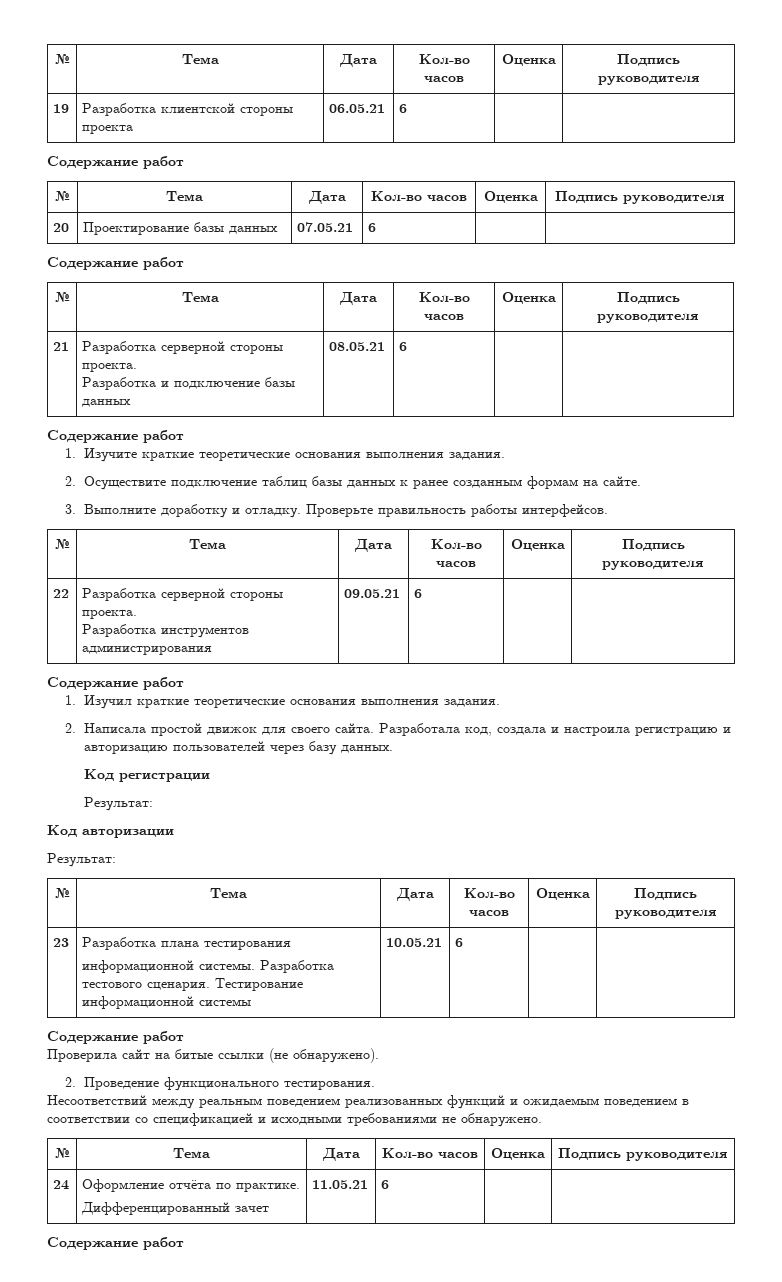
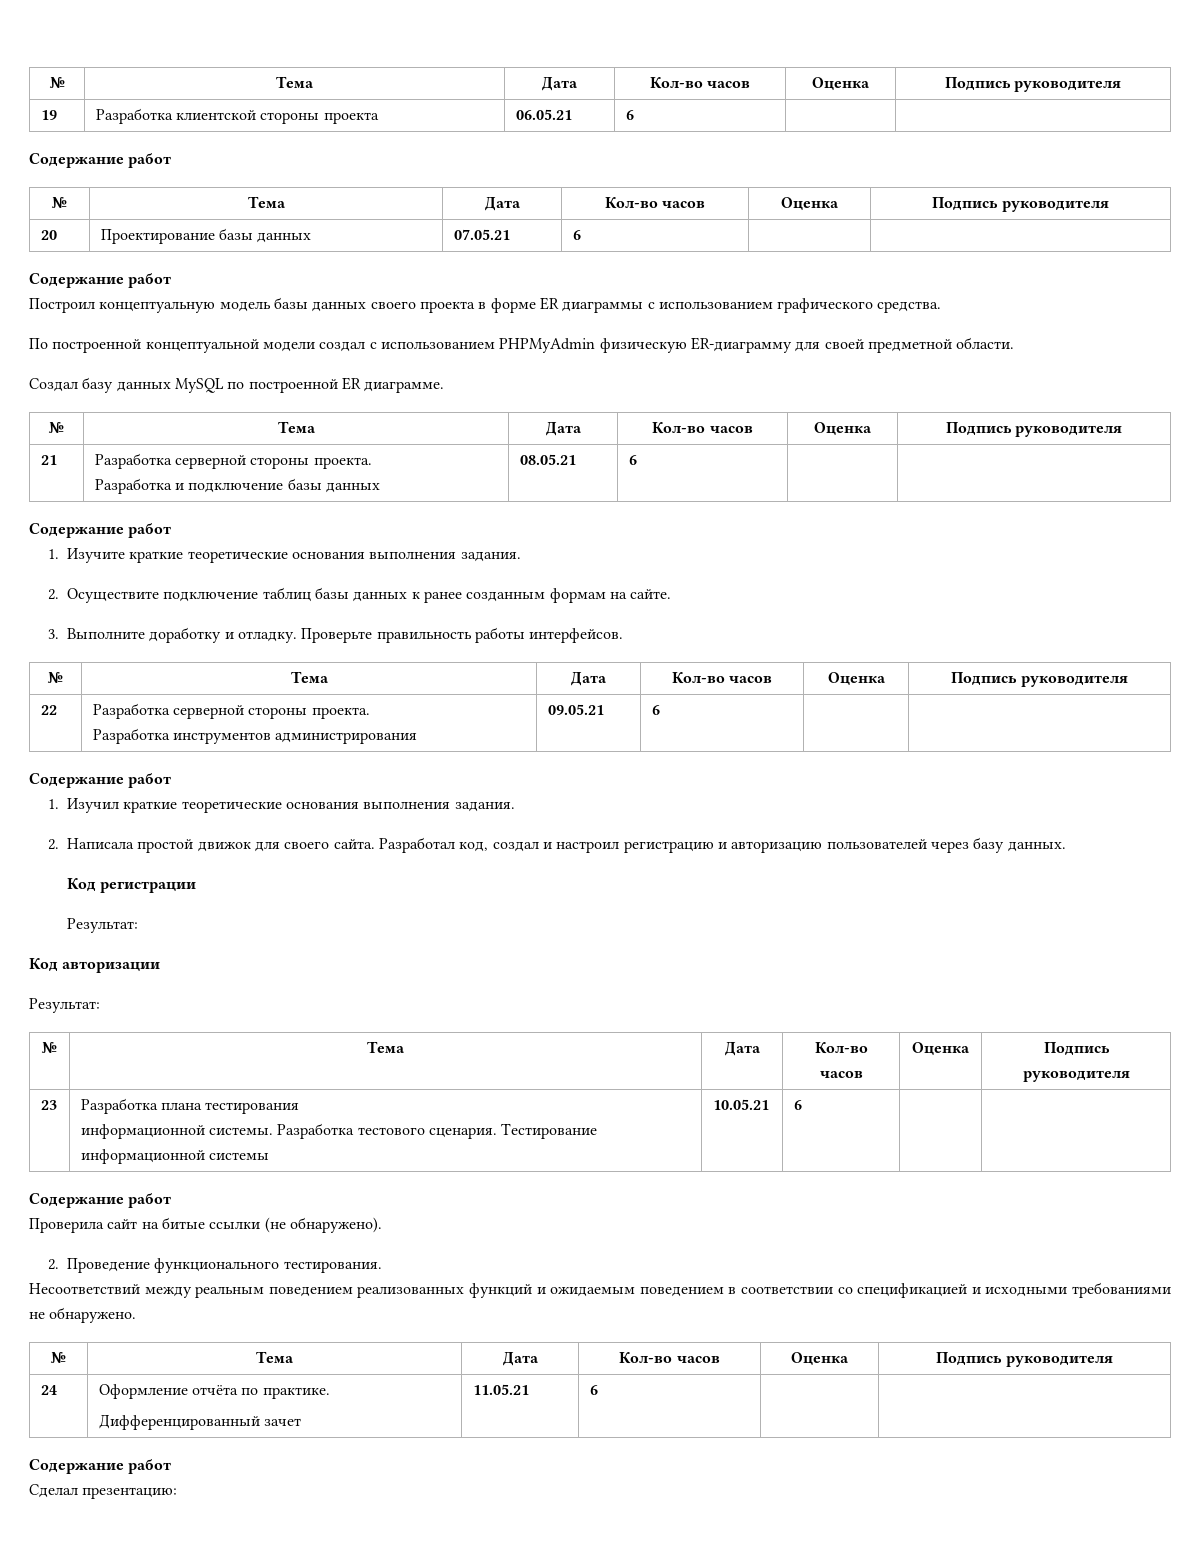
+ Построил концептуальную модель базы данных своего проекта в форме ER диаграммы с использованием графического средства.
+ По построенной концептуальной модели создал с использованием PHPMyAdmin физическую ER-диаграмму для своей предметной области.
+ Создал базу данных MySQL по построенной ER диаграмме.
- Разработала код, создала и настроила регистрацию и авторизацию пользователей через базу данных.
+ Разработал код, создал и настроил регистрацию и авторизацию пользователей через базу данных.
+ Сделал презентацию:

